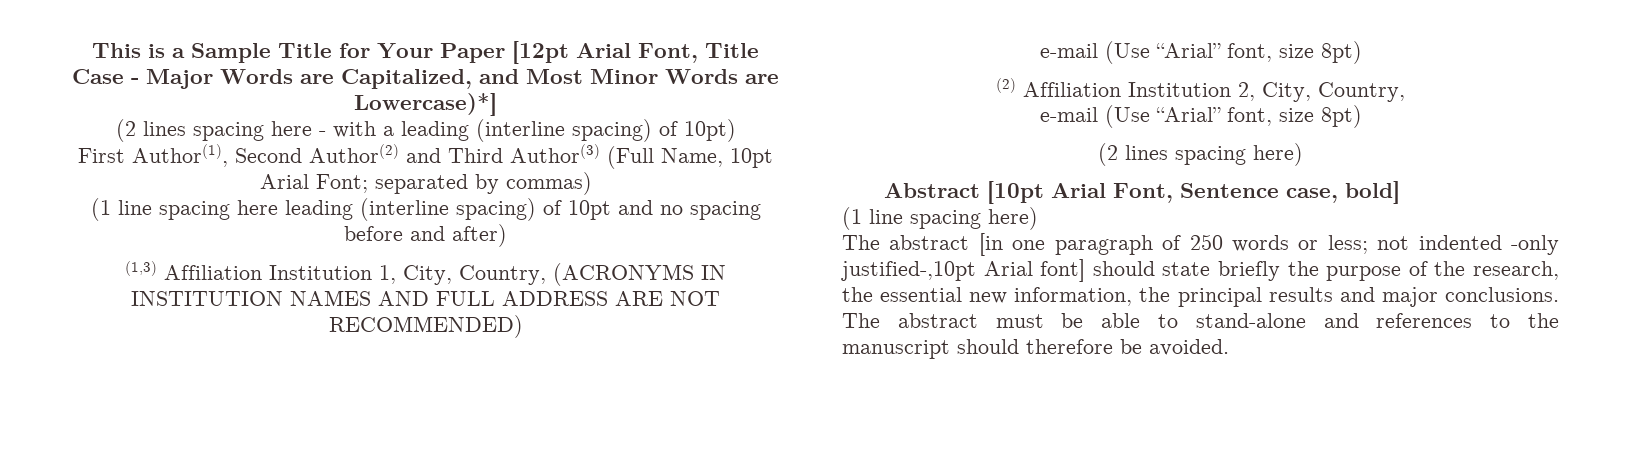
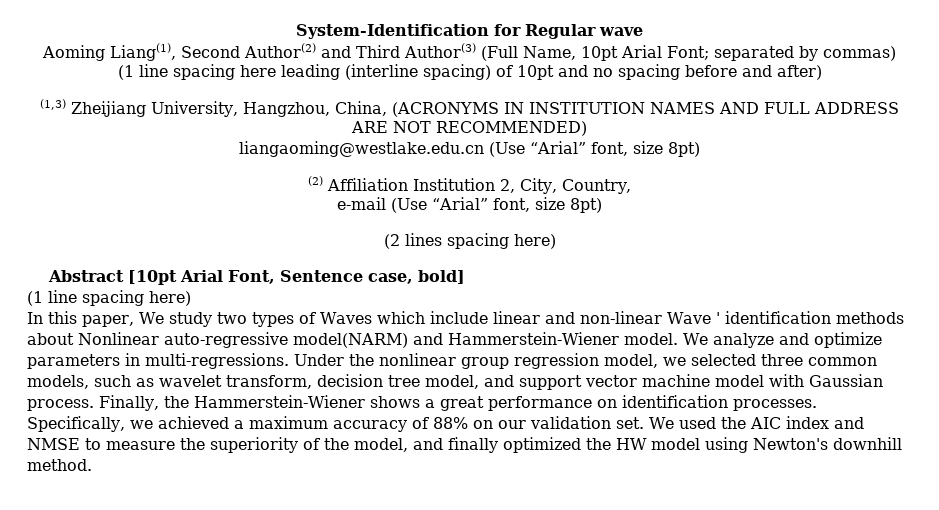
- This is a Sample Title for Your Paper [12pt Arial Font, Title Case - Major Words are Capitalized, and Most Minor Words are Lowercase)*]
- (2 lines spacing here - with a leading (interline spacing) of 10pt)
- First Author(1), Second Author(2) and Third Author(3) (Full Name, 10pt Arial Font; separated by commas)
+ System-Identification for Regular wave
+ Aoming Liang(1), Second Author(2) and Third Author(3) (Full Name, 10pt Arial Font; separated by commas)
- (1,3) Affiliation Institution 1, City, Country, (ACRONYMS IN INSTITUTION NAMES AND FULL ADDRESS ARE NOT RECOMMENDED)
- e-mail (Use “Arial” font, size 8pt)
+ (1,3) Zheijiang University, Hangzhou, China, (ACRONYMS IN INSTITUTION NAMES AND FULL ADDRESS ARE NOT RECOMMENDED)
+ liangaoming@westlake.edu.cn (Use “Arial” font, size 8pt)
- The abstract [in one paragraph of 250 words or less; not indented -only justified-,10pt Arial font] should state briefly the purpose of the research, the essential new information, the principal results and major conclusions. The abstract must be able to stand-alone and references to the manuscript should therefore be avoided.
+ In this paper, We study two types of Waves which include linear and non-linear Wave ' identification methods about Nonlinear auto-regressive model(NARM) and Hammerstein-Wiener model. We analyze and optimize parameters in multi-regressions. Under the nonlinear group regression model, we selected three common models, such as wavelet transform, decision tree model, and support vector machine model with Gaussian process. Finally, the Hammerstein-Wiener shows a great performance on identification processes. Specifically, we achieved a maximum accuracy of 88% on our validation set. We used the AIC index and NMSE to measure the superiority of the model, and finally optimized the HW model using Newton's downhill method.

